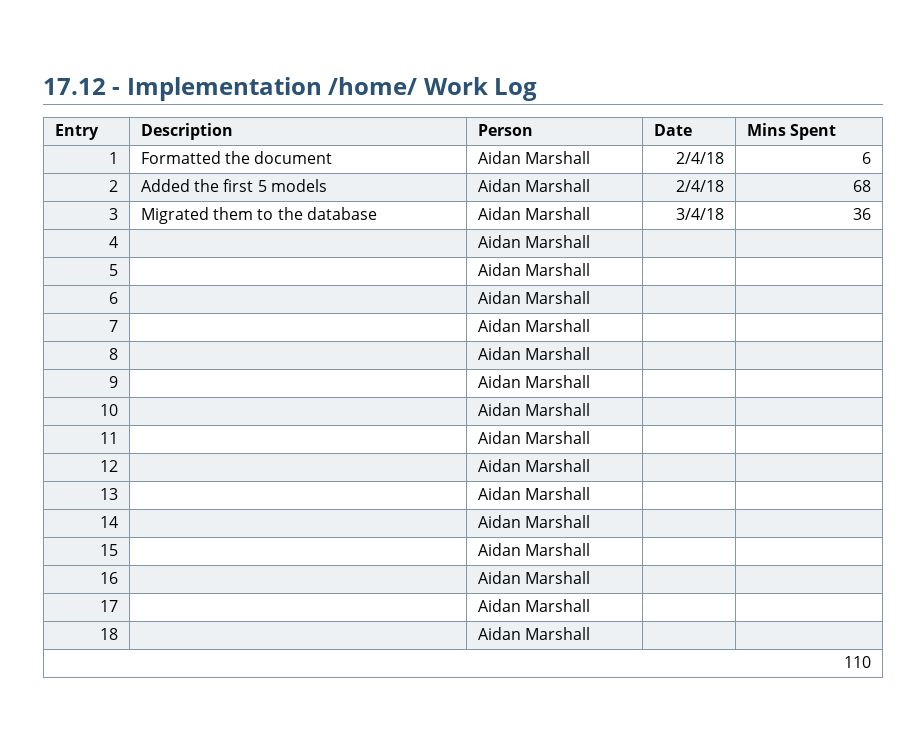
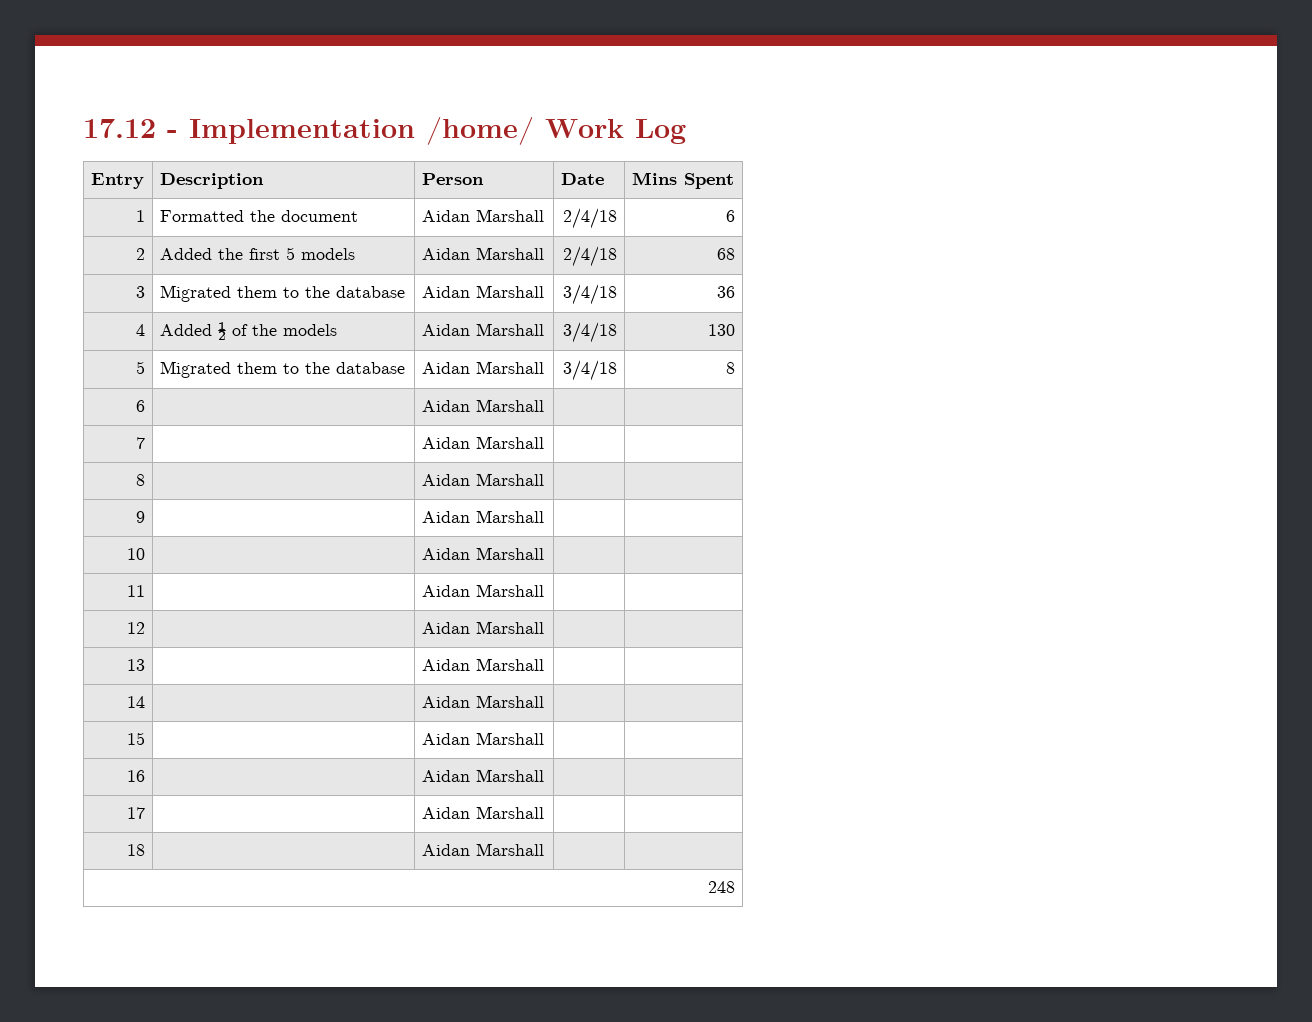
- 4 | | Aidan Marshall | |
+ 4 | Added ½ of the models | Aidan Marshall | 3/4/18 | 130
- 5 | | Aidan Marshall | |
+ 5 | Migrated them to the database | Aidan Marshall | 3/4/18 | 8
- 110
+ 248

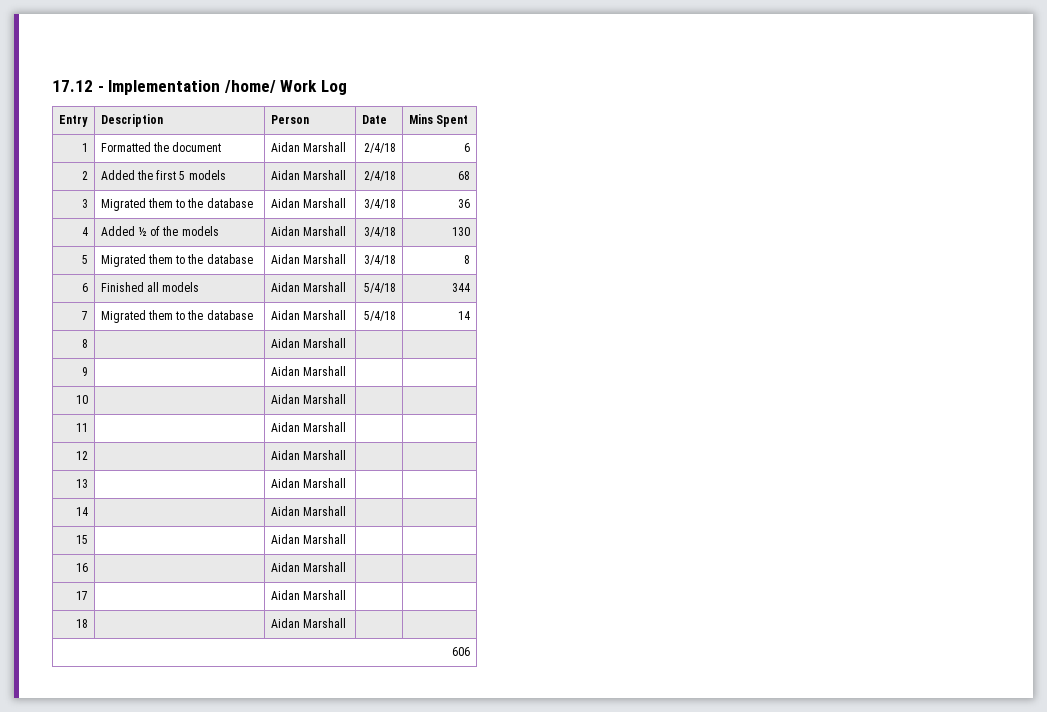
- 6 | | Aidan Marshall | |
+ 6 | Finished all models | Aidan Marshall | 5/4/18 | 344
- 7 | | Aidan Marshall | |
+ 7 | Migrated them to the database | Aidan Marshall | 5/4/18 | 14
- 248
+ 606

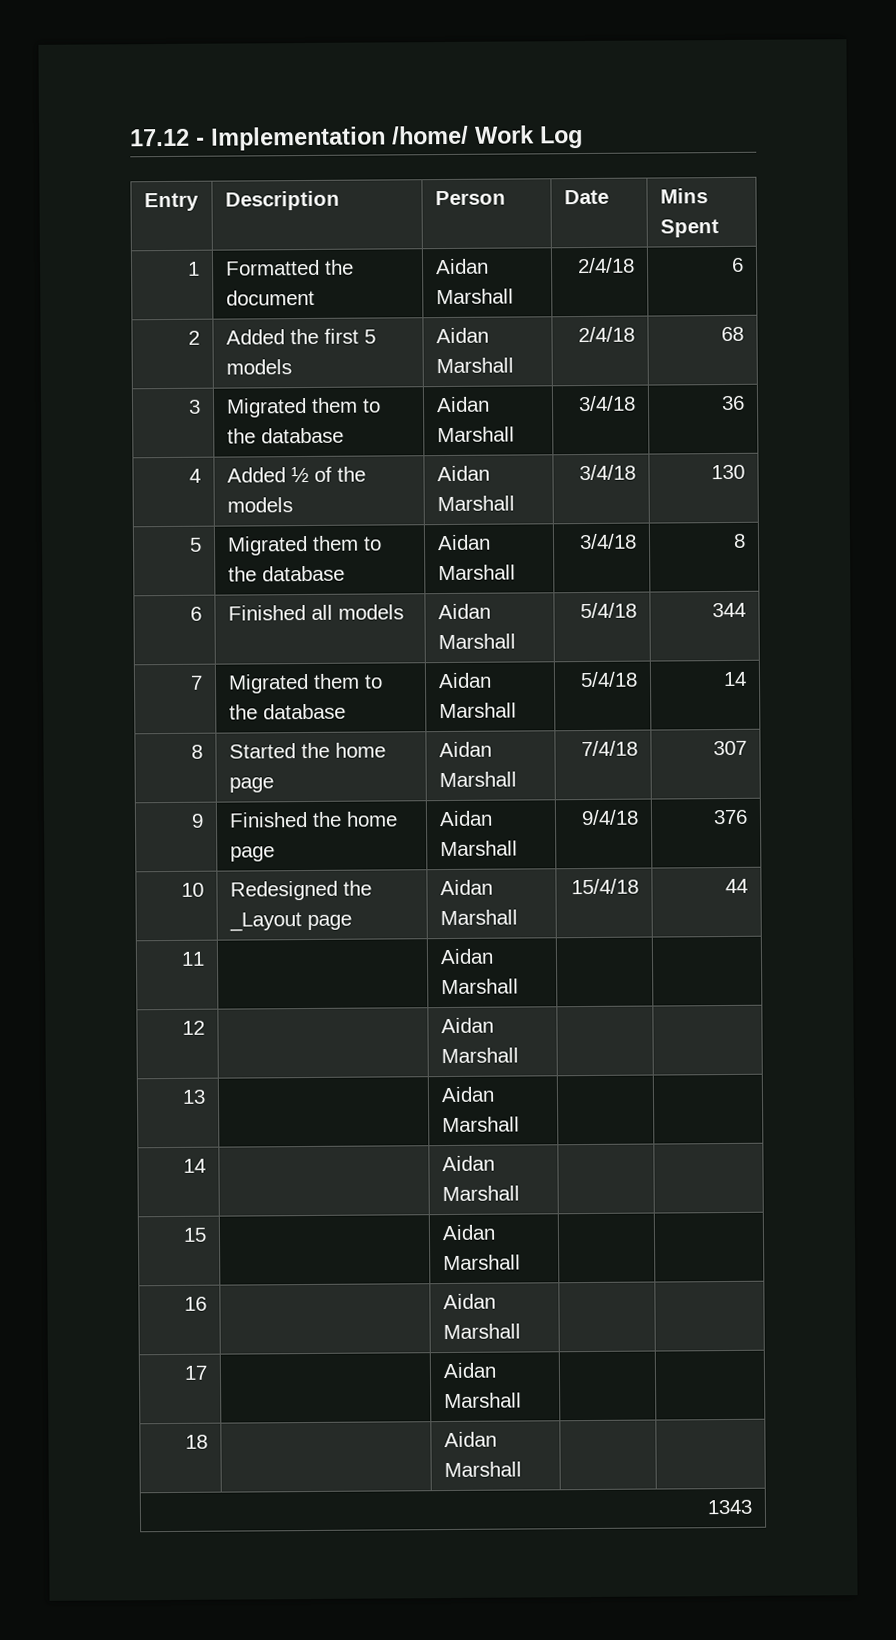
- 8 | | Aidan Marshall | |
+ 8 | Started the home page | Aidan Marshall | 7/4/18 | 307
- 9 | | Aidan Marshall | |
+ 9 | Finished the home page | Aidan Marshall | 9/4/18 | 376
- 10 | | Aidan Marshall | |
+ 10 | Redesigned the _Layout page | Aidan Marshall | 15/4/18 | 44
- 606
+ 1343

